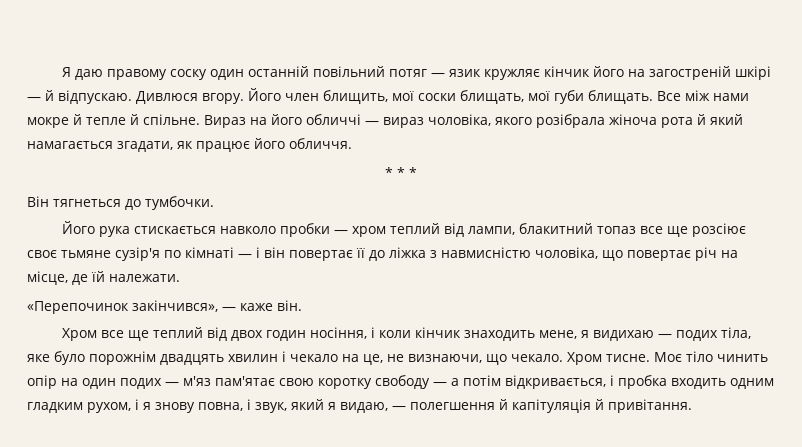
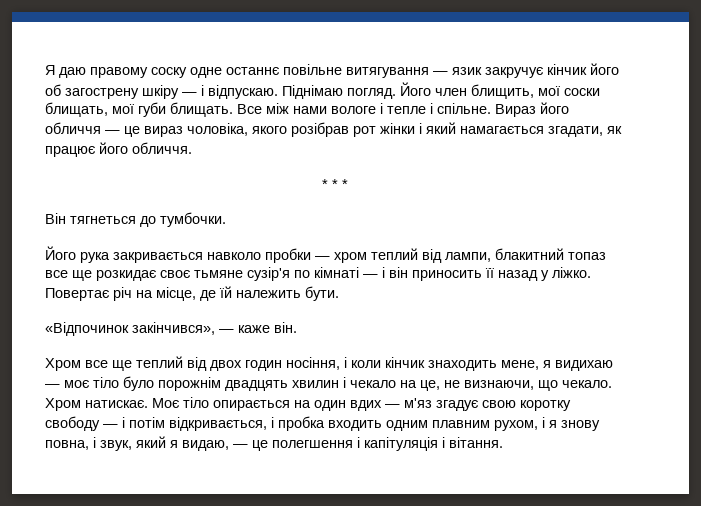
- Я даю правому соску один останній повільний потяг — язик кружляє кінчик його на загостреній шкірі — й відпускаю. Дивлюся вгору.
+ Я даю правому соску одне останнє повільне витягування — язик закручує кінчик його об загострену шкіру — і відпускаю. Піднімаю погляд.
- Все між нами мокре й тепле й спільне. Вираз на його обличчі — вираз чоловіка, якого розібрала жіноча рота й який намагається згадати, як працює його обличчя.
+ Все між нами вологе і тепле і спільне. Вираз його обличчя — це вираз чоловіка, якого розібрав рот жінки і який намагається згадати, як працює його обличчя.
- Його рука стискається навколо пробки — хром теплий від лампи, блакитний топаз все ще розсіює своє тьмяне сузір'я по кімнаті — і він повертає її до ліжка з навмисністю чоловіка, що повертає річ на місце, де їй належати.
- «Перепочинок закінчився», — каже він.
+ Його рука закривається навколо пробки — хром теплий від лампи, блакитний топаз все ще розкидає своє тьмяне сузір'я по кімнаті — і він приносить її назад у ліжко. Повертає річ на місце, де їй належить бути.
+ «Відпочинок закінчився», — каже він.
- Хром все ще теплий від двох годин носіння, і коли кінчик знаходить мене, я видихаю — подих тіла, яке було порожнім двадцять хвилин і чекало на це, не визнаючи, що чекало.
+ Хром все ще теплий від двох годин носіння, і коли кінчик знаходить мене, я видихаю — моє тіло було порожнім двадцять хвилин і чекало на це, не визнаючи, що чекало.
- Хром тисне.
+ Хром натискає.
- Моє тіло чинить опір на один подих — м'яз пам'ятає свою коротку свободу — а потім відкривається, і пробка входить одним гладким рухом, і я знову повна, і звук, який я видаю, — полегшення й капітуляція й привітання.
+ Моє тіло опирається на один вдих — м'яз згадує свою коротку свободу — і потім відкривається, і пробка входить одним плавним рухом, і я знову повна, і звук, який я видаю, — це полегшення і капітуляція і вітання.

